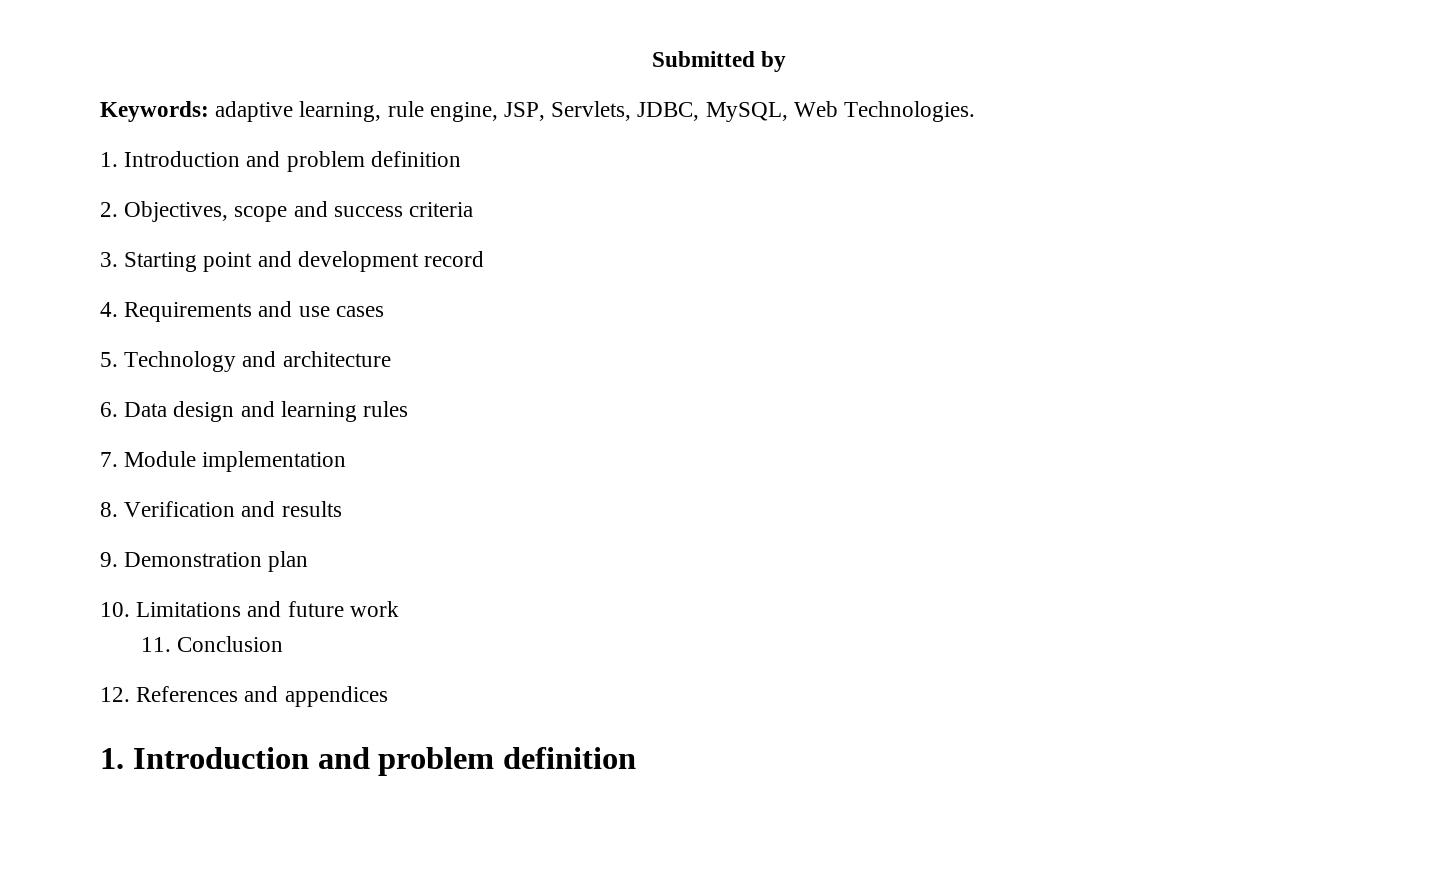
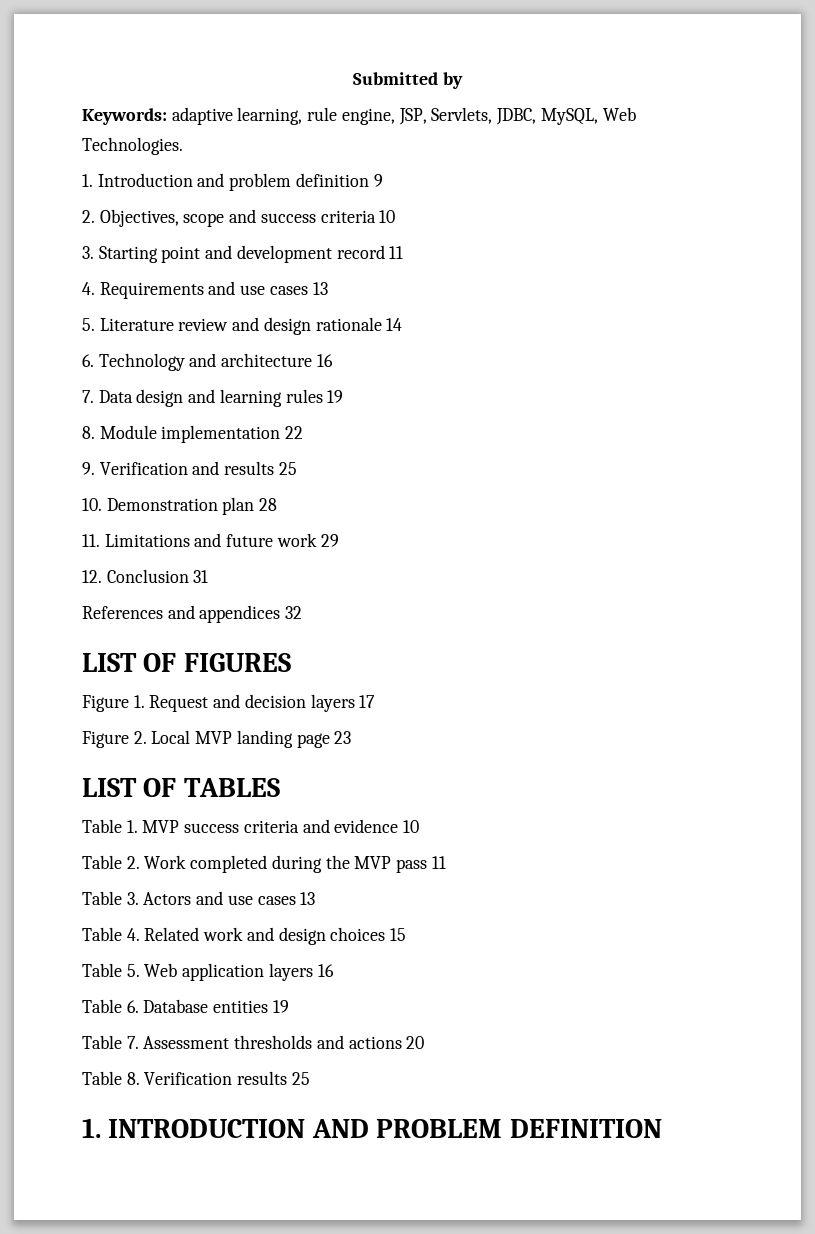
  Keywords: adaptive learning, rule engine, JSP, Servlets, JDBC, MySQL, Web Technologies.
- 1. Introduction and problem definition
+ 1. Introduction and problem definition 9
- 2. Objectives, scope and success criteria
+ 2. Objectives, scope and success criteria 10
- 3. Starting point and development record
+ 3. Starting point and development record 11
- 4. Requirements and use cases
- 5. Technology and architecture
- 6. Data design and learning rules
- 7. Module implementation
- 8. Verification and results
- 9. Demonstration plan
- 10. Limitations and future work
- 11. Conclusion
+ 4. Requirements and use cases 13
+ 5. Literature review and design rationale 14
+ 6. Technology and architecture 16
+ 7. Data design and learning rules 19
+ 8. Module implementation 22
+ 9. Verification and results 25
+ 10. Demonstration plan 28
+ 11. Limitations and future work 29
- 12. References and appendices
- 1. Introduction and problem definition
+ 12. Conclusion 31
+ References and appendices 32
+ LIST OF FIGURES
+ Figure 1. Request and decision layers 17
+ Figure 2. Local MVP landing page 23
+ LIST OF TABLES
+ Table 1. MVP success criteria and evidence 10
+ Table 2. Work completed during the MVP pass 11
+ Table 3. Actors and use cases 13
+ Table 4. Related work and design choices 15
+ Table 5. Web application layers 16
+ Table 6. Database entities 19
+ Table 7. Assessment thresholds and actions 20
+ Table 8. Verification results 25
+ 1. INTRODUCTION AND PROBLEM DEFINITION

